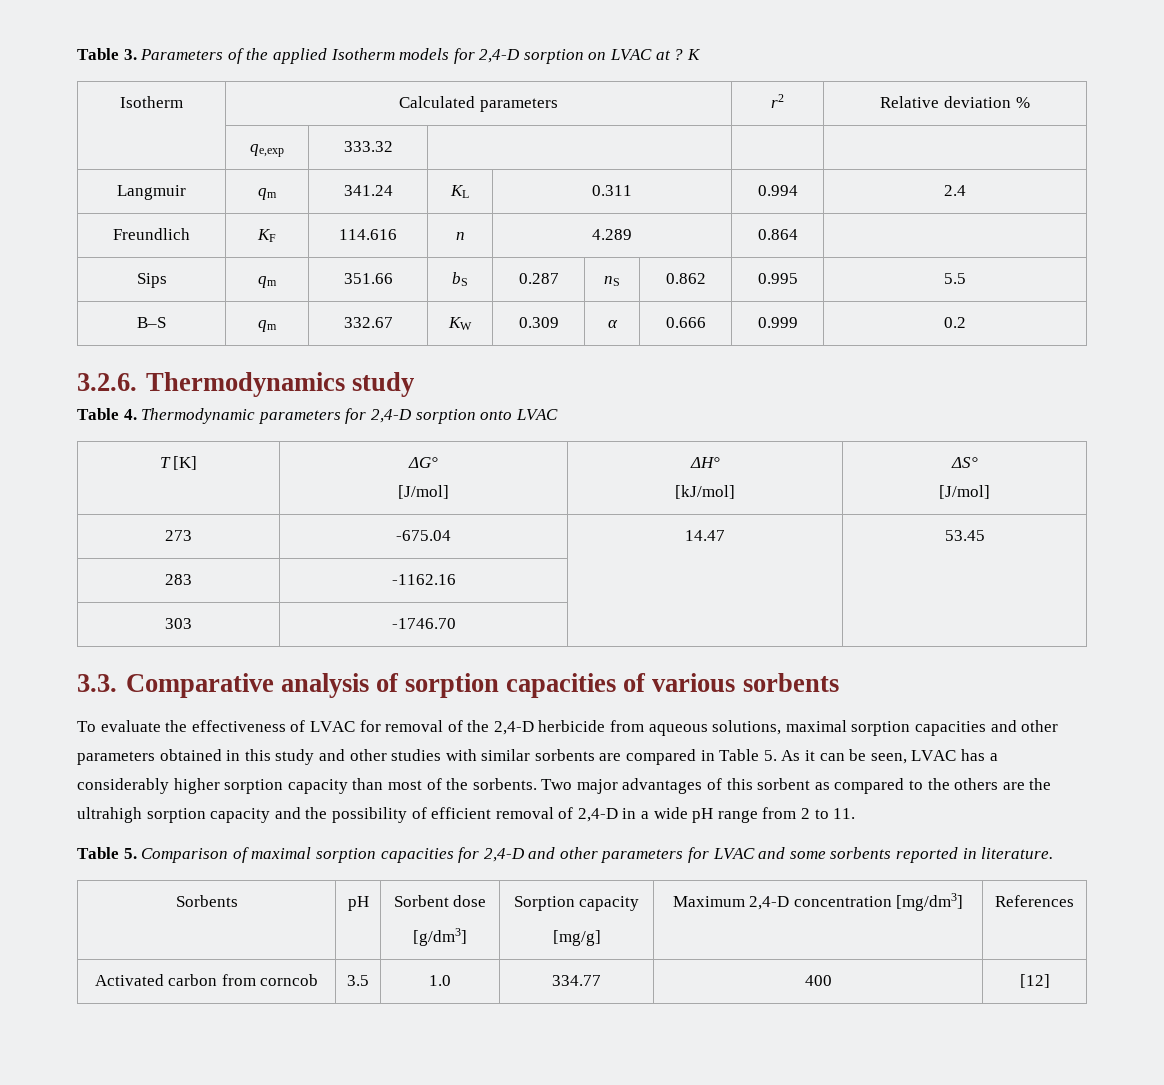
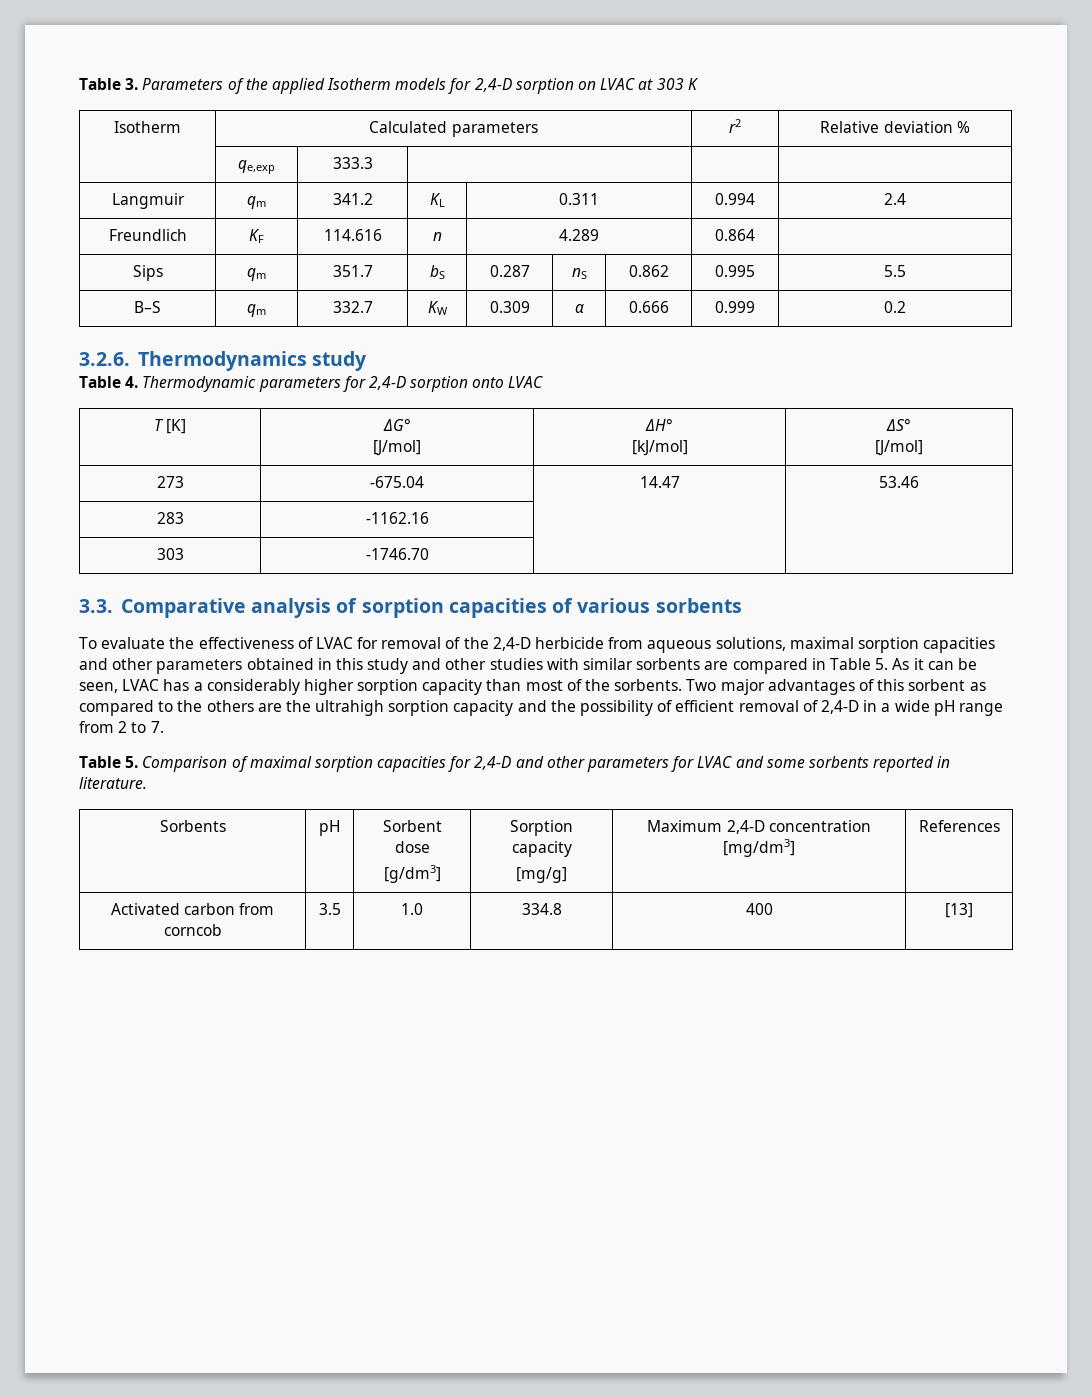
- Table 3. Parameters of the applied Isotherm models for 2,4-D sorption on LVAC at ? K
+ Table 3. Parameters of the applied Isotherm models for 2,4-D sorption on LVAC at 303 K
- | qe,exp | 333.32 | | |
+ | qe,exp | 333.3 | | |
- Langmuir | qm | 341.24 | KL | 0.311 | 0.994 | 2.4
+ Langmuir | qm | 341.2 | KL | 0.311 | 0.994 | 2.4
- Sips | qm | 351.66 | bS | 0.287 | nS | 0.862 | 0.995 | 5.5
+ Sips | qm | 351.7 | bS | 0.287 | nS | 0.862 | 0.995 | 5.5
- B–S | qm | 332.67 | KW | 0.309 | α | 0.666 | 0.999 | 0.2
+ B–S | qm | 332.7 | KW | 0.309 | α | 0.666 | 0.999 | 0.2
- 273 | -675.04 | 14.47 | 53.45
+ 273 | -675.04 | 14.47 | 53.46
- Two major advantages of this sorbent as compared to the others are the ultrahigh sorption capacity and the possibility of efficient removal of 2,4-D in a wide pH range from 2 to 11.
+ Two major advantages of this sorbent as compared to the others are the ultrahigh sorption capacity and the possibility of efficient removal of 2,4-D in a wide pH range from 2 to 7.
- Activated carbon from corncob | 3.5 | 1.0 | 334.77 | 400 | [12]
+ Activated carbon from corncob | 3.5 | 1.0 | 334.8 | 400 | [13]

